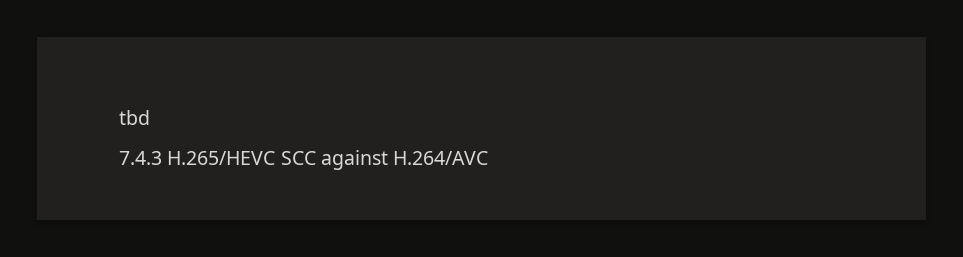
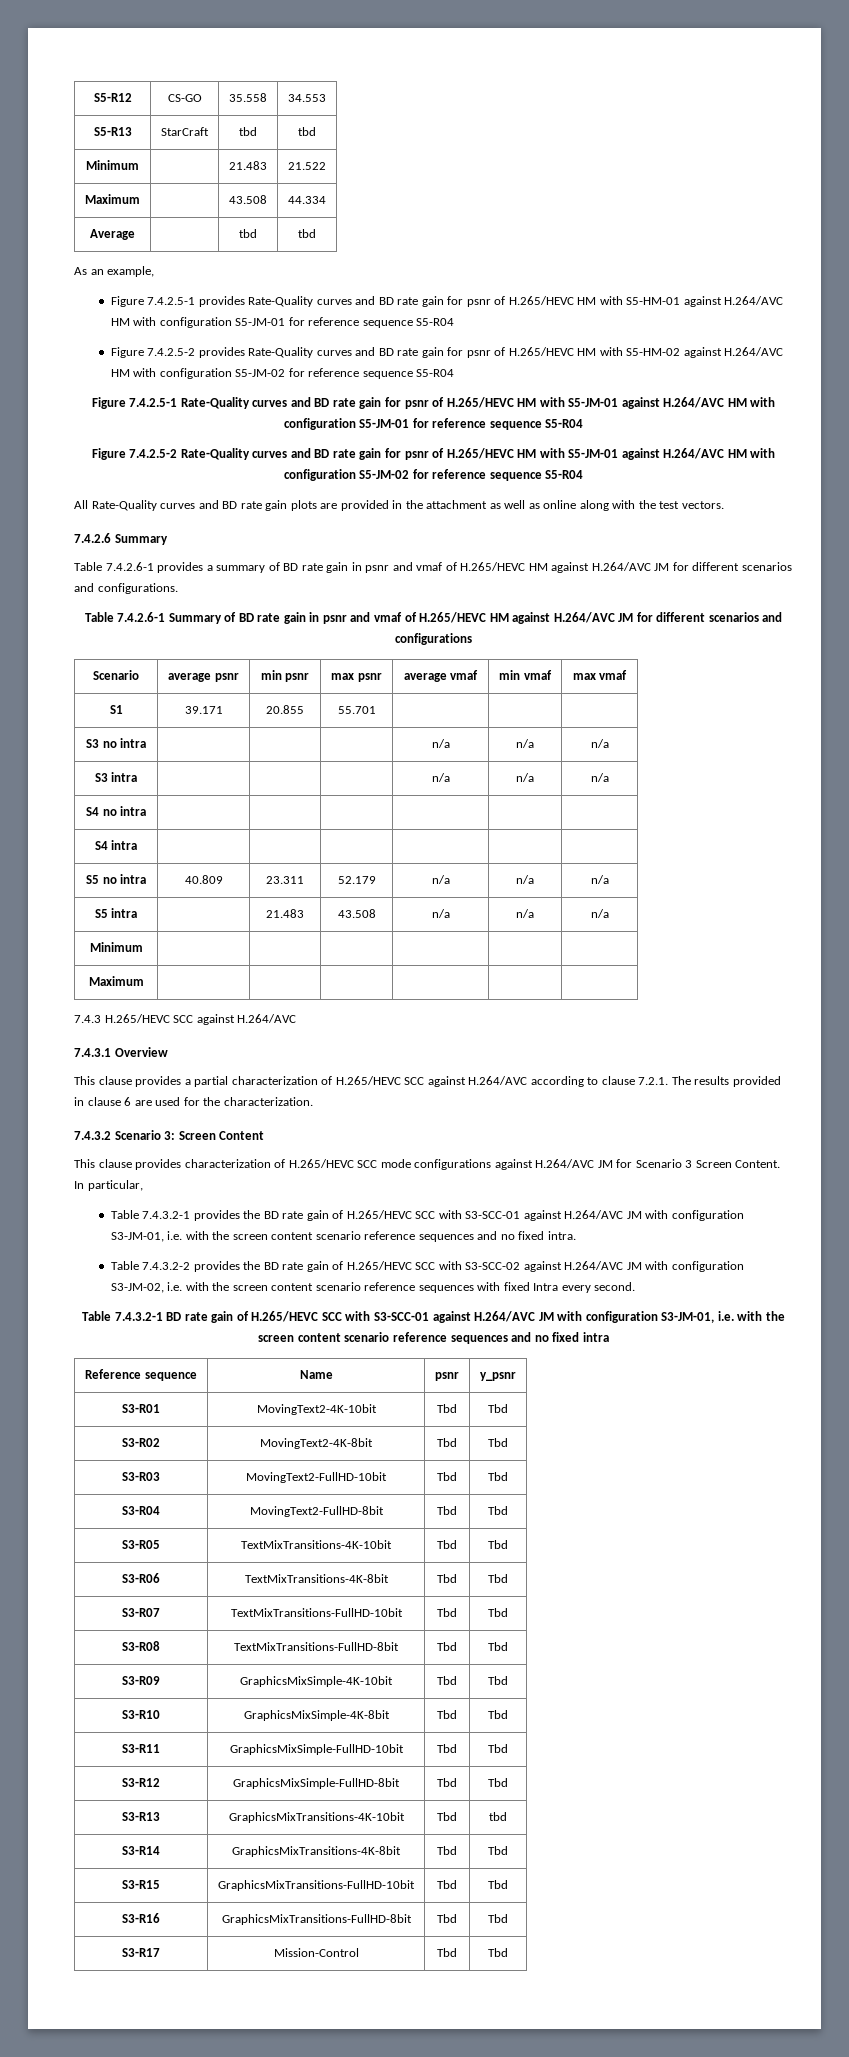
- tbd
+ S5-R12 | CS-GO | 35.558 | 34.553
+ S5-R13 | StarCraft | tbd | tbd
+ Minimum | | 21.483 | 21.522
+ Maximum | | 43.508 | 44.334
+ Average | | tbd | tbd
+ As an example,
+ Figure 7.4.2.5-1 provides Rate-Quality curves and BD rate gain for psnr of H.265/HEVC HM with S5-HM-01 against H.264/AVC HM with configuration S5-JM-01 for reference sequence S5-R04
+ Figure 7.4.2.5-2 provides Rate-Quality curves and BD rate gain for psnr of H.265/HEVC HM with S5-HM-02 against H.264/AVC HM with configuration S5-JM-02 for reference sequence S5-R04
+ Figure 7.4.2.5-1 Rate-Quality curves and BD rate gain for psnr of H.265/HEVC HM with S5-JM-01 against H.264/AVC HM with configuration S5-JM-01 for reference sequence S5-R04
+ Figure 7.4.2.5-2 Rate-Quality curves and BD rate gain for psnr of H.265/HEVC HM with S5-JM-01 against H.264/AVC HM with configuration S5-JM-02 for reference sequence S5-R04
+ All Rate-Quality curves and BD rate gain plots are provided in the attachment as well as online along with the test vectors.
+ 7.4.2.6 Summary
+ Table 7.4.2.6-1 provides a summary of BD rate gain in psnr and vmaf of H.265/HEVC HM against H.264/AVC JM for different scenarios and configurations.
+ Table 7.4.2.6-1 Summary of BD rate gain in psnr and vmaf of H.265/HEVC HM against H.264/AVC JM for different scenarios and configurations
+ Scenario | average psnr | min psnr | max psnr | average vmaf | min vmaf | max vmaf
+ S1 | 39.171 | 20.855 | 55.701 | | |
+ S3 no intra | | | | n/a | n/a | n/a
+ S3 intra | | | | n/a | n/a | n/a
+ S4 no intra | | | | | |
+ S4 intra | | | | | |
+ S5 no intra | 40.809 | 23.311 | 52.179 | n/a | n/a | n/a
+ S5 intra | | 21.483 | 43.508 | n/a | n/a | n/a
+ Minimum | | | | | |
+ Maximum | | | | | |
+ 7.4.3.1 Overview
+ This clause provides a partial characterization of H.265/HEVC SCC against H.264/AVC according to clause 7.2.1. The results provided in clause 6 are used for the characterization.
+ 7.4.3.2 Scenario 3: Screen Content
+ This clause provides characterization of H.265/HEVC SCC mode configurations against H.264/AVC JM for Scenario 3 Screen Content. In particular,
+ Table 7.4.3.2-1 provides the BD rate gain of H.265/HEVC SCC with S3-SCC-01 against H.264/AVC JM with configuration S3-JM-01, i.e. with the screen content scenario reference sequences and no fixed intra.
+ Table 7.4.3.2-2 provides the BD rate gain of H.265/HEVC SCC with S3-SCC-02 against H.264/AVC JM with configuration S3-JM-02, i.e. with the screen content scenario reference sequences with fixed Intra every second.
+ Table 7.4.3.2-1 BD rate gain of H.265/HEVC SCC with S3-SCC-01 against H.264/AVC JM with configuration S3-JM-01, i.e. with the screen content scenario reference sequences and no fixed intra
+ Reference sequence | Name | psnr | y_psnr
+ S3-R01 | MovingText2-4K-10bit | Tbd | Tbd
+ S3-R02 | MovingText2-4K-8bit | Tbd | Tbd
+ S3-R03 | MovingText2-FullHD-10bit | Tbd | Tbd
+ S3-R04 | MovingText2-FullHD-8bit | Tbd | Tbd
+ S3-R05 | TextMixTransitions-4K-10bit | Tbd | Tbd
+ S3-R06 | TextMixTransitions-4K-8bit | Tbd | Tbd
+ S3-R07 | TextMixTransitions-FullHD-10bit | Tbd | Tbd
+ S3-R08 | TextMixTransitions-FullHD-8bit | Tbd | Tbd
+ S3-R09 | GraphicsMixSimple-4K-10bit | Tbd | Tbd
+ S3-R10 | GraphicsMixSimple-4K-8bit | Tbd | Tbd
+ S3-R11 | GraphicsMixSimple-FullHD-10bit | Tbd | Tbd
+ S3-R12 | GraphicsMixSimple-FullHD-8bit | Tbd | Tbd
+ S3-R13 | GraphicsMixTransitions-4K-10bit | Tbd | tbd
+ S3-R14 | GraphicsMixTransitions-4K-8bit | Tbd | Tbd
+ S3-R15 | GraphicsMixTransitions-FullHD-10bit | Tbd | Tbd
+ S3-R16 | GraphicsMixTransitions-FullHD-8bit | Tbd | Tbd
+ S3-R17 | Mission-Control | Tbd | Tbd

